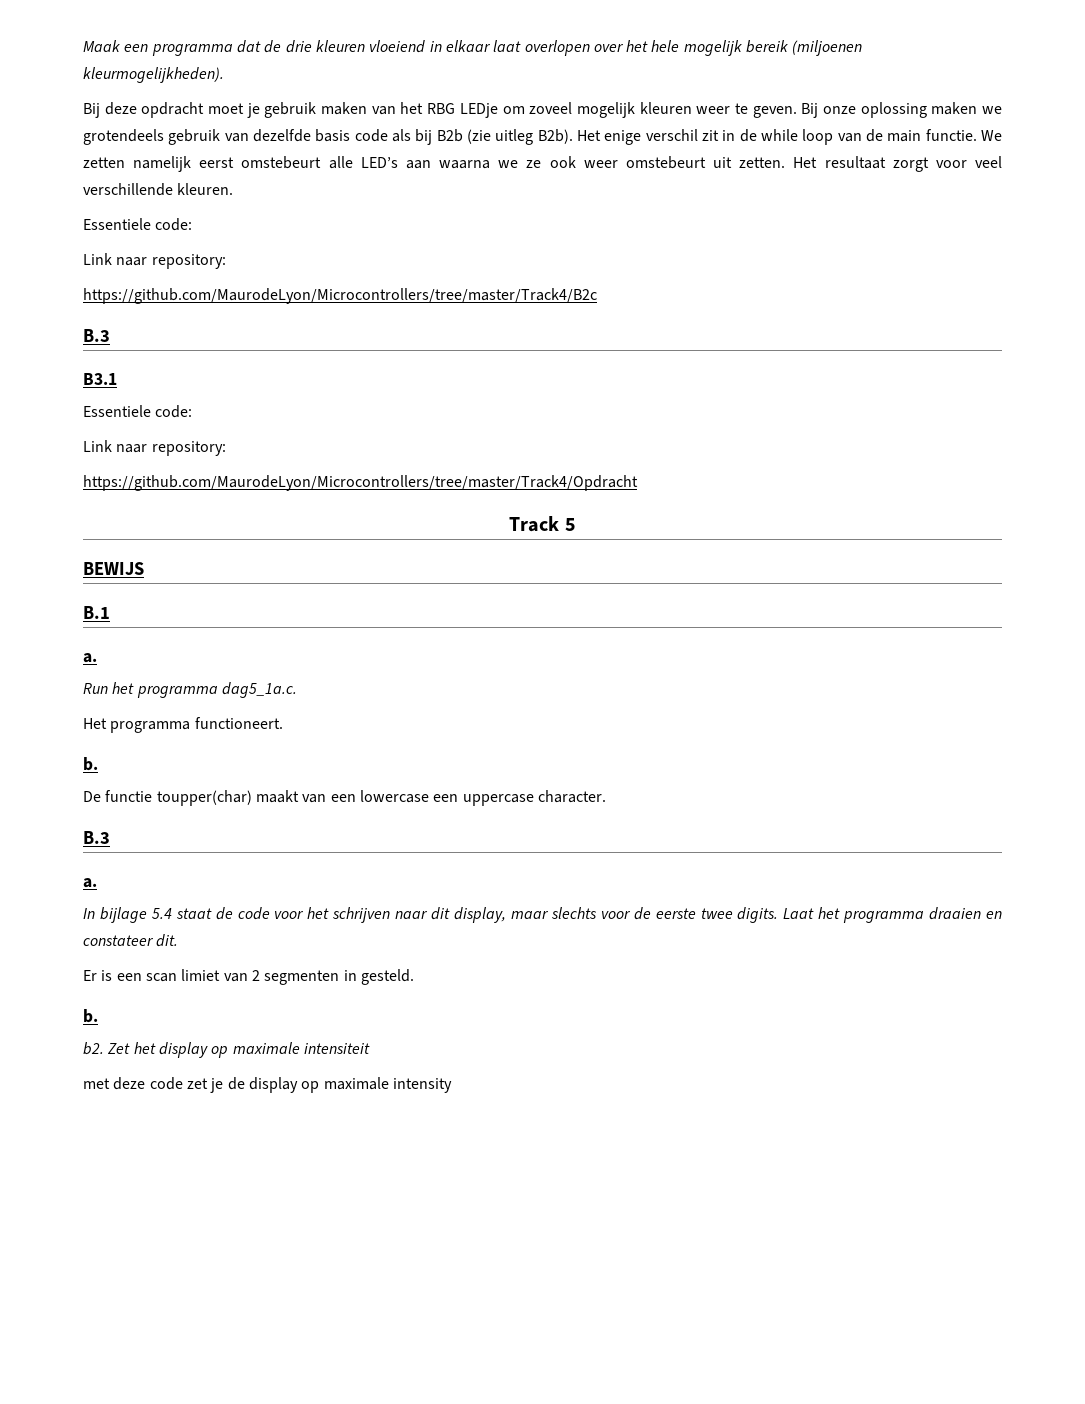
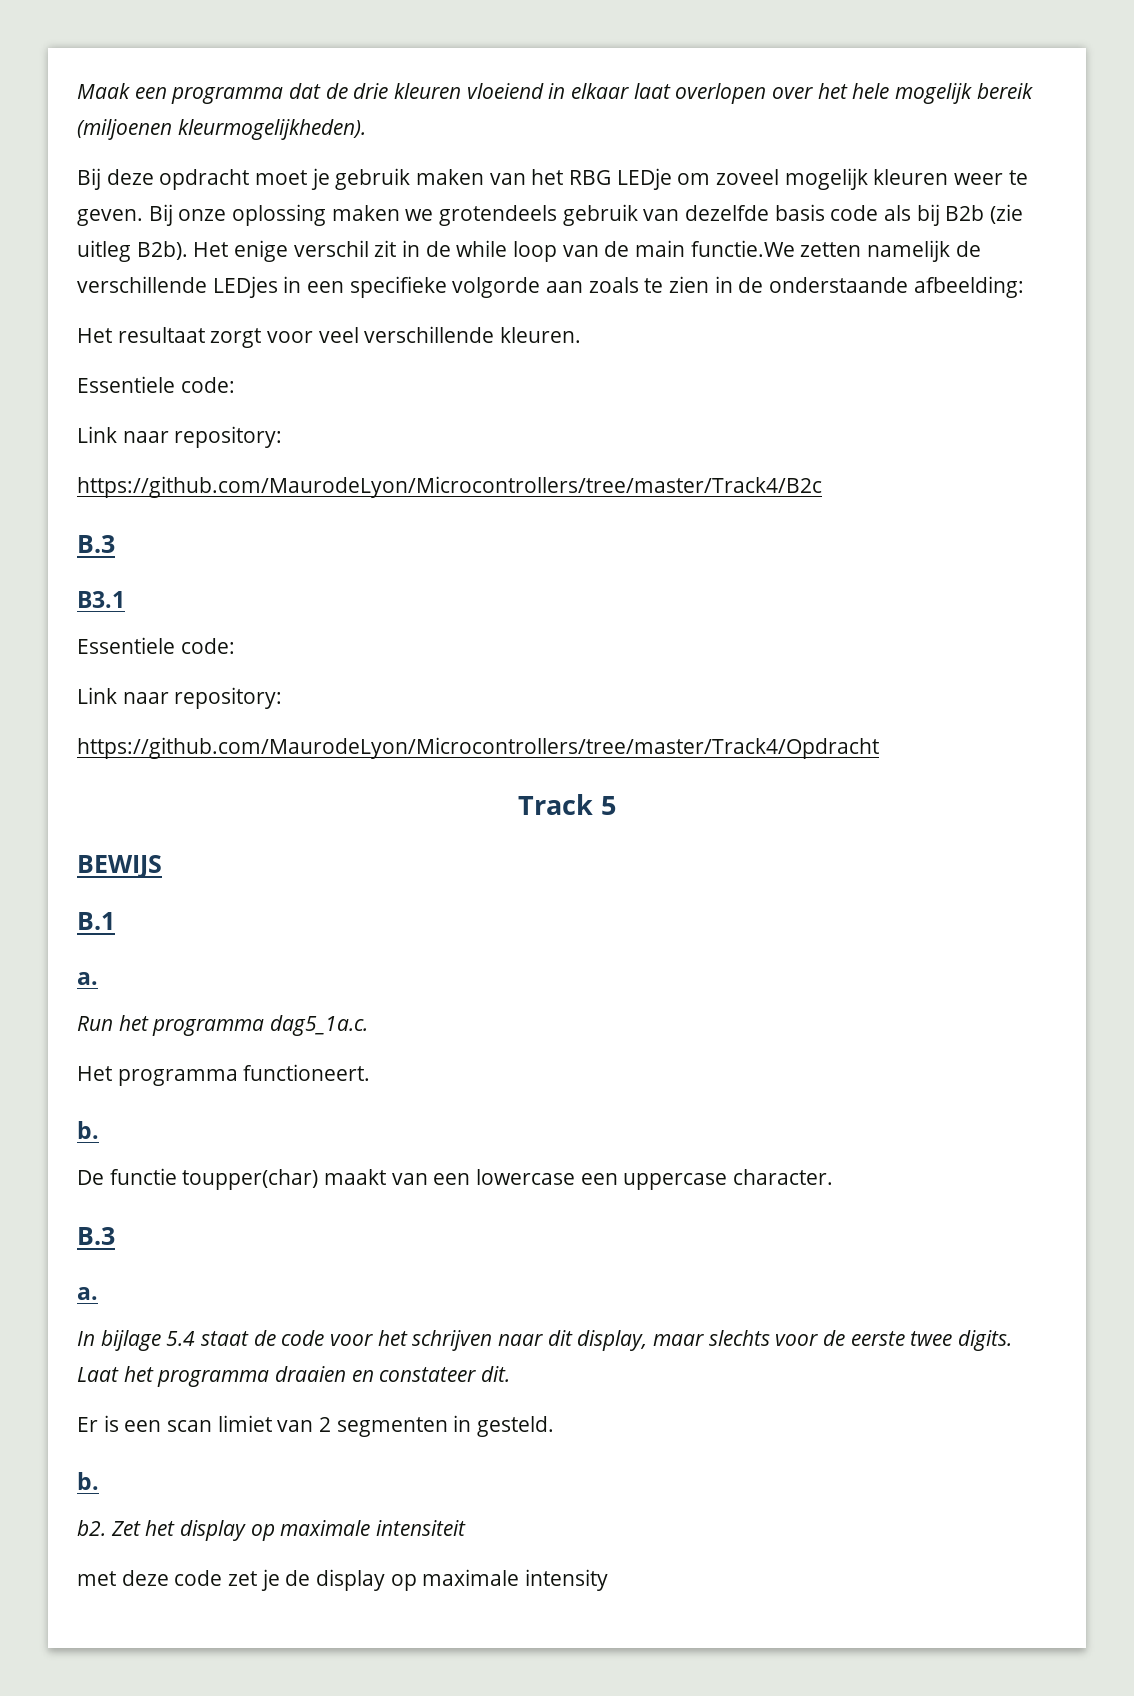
- Het enige verschil zit in de while loop van de main functie. We zetten namelijk eerst omstebeurt alle LED’s aan waarna we ze ook weer omstebeurt uit zetten. Het resultaat zorgt voor veel verschillende kleuren.
+ Het enige verschil zit in de while loop van de main functie.We zetten namelijk de verschillende LEDjes in een specifieke volgorde aan zoals te zien in de onderstaande afbeelding:
+ Het resultaat zorgt voor veel verschillende kleuren.

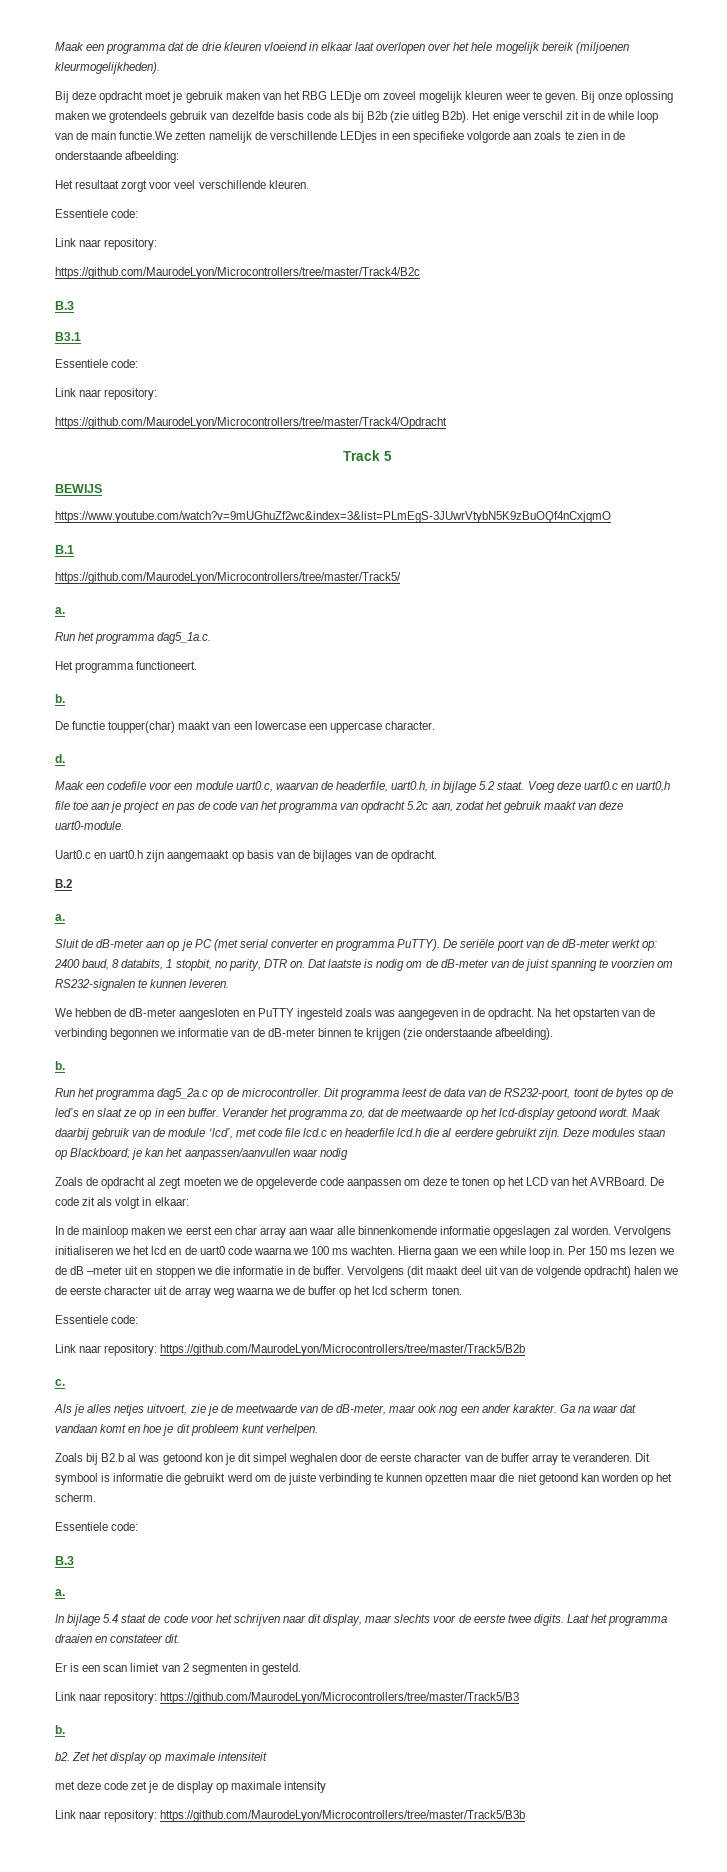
+ https://www.youtube.com/watch?v=9mUGhuZf2wc&index=3&list=PLmEgS-3JUwrVtybN5K9zBuOQf4nCxjqmO
+ https://github.com/MaurodeLyon/Microcontrollers/tree/master/Track5/
+ d.
+ Maak een codefile voor een module uart0.c, waarvan de headerfile, uart0.h, in bijlage 5.2 staat. Voeg deze uart0.c en uart0,h file toe aan je project en pas de code van het programma van opdracht 5.2c aan, zodat het gebruik maakt van deze uart0-module.
+ Uart0.c en uart0.h zijn aangemaakt op basis van de bijlages van de opdracht.
+ B.2
+ a.
+ Sluit de dB-meter aan op je PC (met serial converter en programma PuTTY). De seriële poort van de dB-meter werkt op: 2400 baud, 8 databits, 1 stopbit, no parity, DTR on. Dat laatste is nodig om de dB-meter van de juist spanning te voorzien om RS232-signalen te kunnen leveren.
+ We hebben de dB-meter aangesloten en PuTTY ingesteld zoals was aangegeven in de opdracht. Na het opstarten van de verbinding begonnen we informatie van de dB-meter binnen te krijgen (zie onderstaande afbeelding).
+ b.
+ Run het programma dag5_2a.c op de microcontroller. Dit programma leest de data van de RS232-poort, toont de bytes op de led’s en slaat ze op in een buffer. Verander het programma zo, dat de meetwaarde op het lcd-display getoond wordt. Maak daarbij gebruik van de module ‘lcd’, met code file lcd.c en headerfile lcd.h die al eerdere gebruikt zijn. Deze modules staan op Blackboard; je kan het aanpassen/aanvullen waar nodig
+ Zoals de opdracht al zegt moeten we de opgeleverde code aanpassen om deze te tonen op het LCD van het AVRBoard. De code zit als volgt in elkaar:
+ In de mainloop maken we eerst een char array aan waar alle binnenkomende informatie opgeslagen zal worden. Vervolgens initialiseren we het lcd en de uart0 code waarna we 100 ms wachten. Hierna gaan we een while loop in. Per 150 ms lezen we de dB –meter uit en stoppen we die informatie in de buffer. Vervolgens (dit maakt deel uit van de volgende opdracht) halen we de eerste character uit de array weg waarna we de buffer op het lcd scherm tonen.
+ Essentiele code:
+ Link naar repository: https://github.com/MaurodeLyon/Microcontrollers/tree/master/Track5/B2b
+ c.
+ Als je alles netjes uitvoert, zie je de meetwaarde van de dB-meter, maar ook nog een ander karakter. Ga na waar dat vandaan komt en hoe je dit probleem kunt verhelpen.
+ Zoals bij B2.b al was getoond kon je dit simpel weghalen door de eerste character van de buffer array te veranderen. Dit symbool is informatie die gebruikt werd om de juiste verbinding te kunnen opzetten maar die niet getoond kan worden op het scherm.
+ Essentiele code:
+ Link naar repository: https://github.com/MaurodeLyon/Microcontrollers/tree/master/Track5/B3
+ Link naar repository: https://github.com/MaurodeLyon/Microcontrollers/tree/master/Track5/B3b

